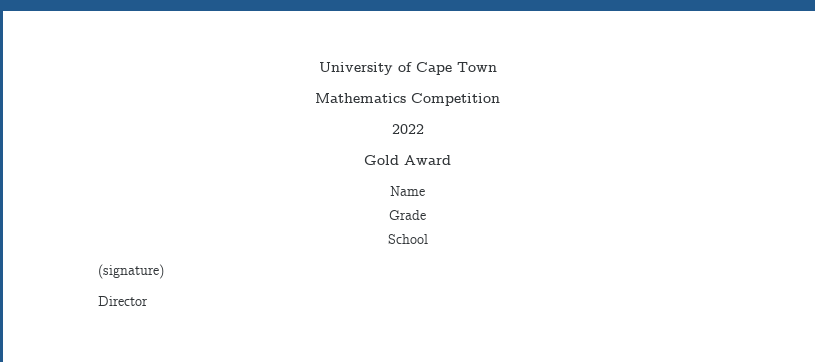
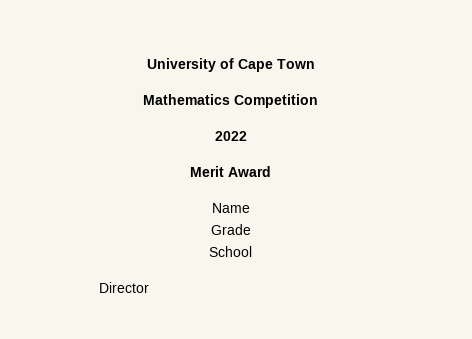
- Gold Award
+ Merit Award
- (signature)

